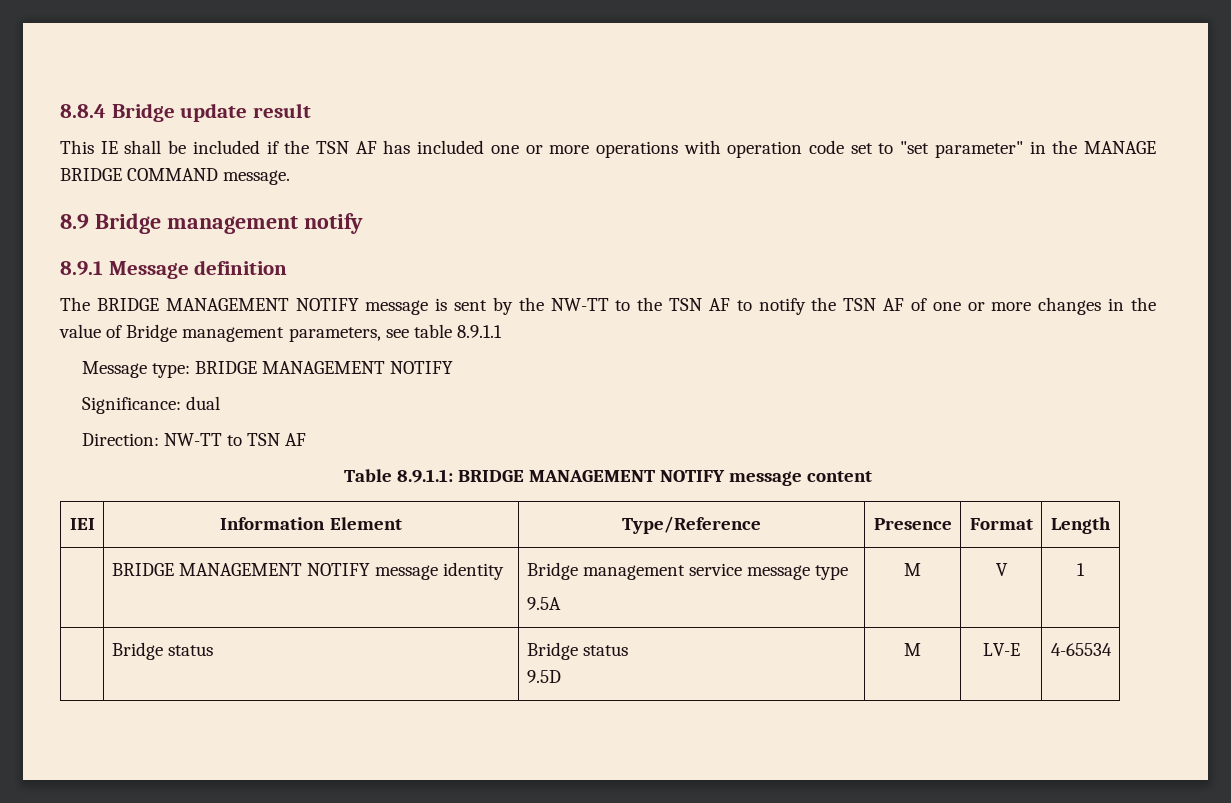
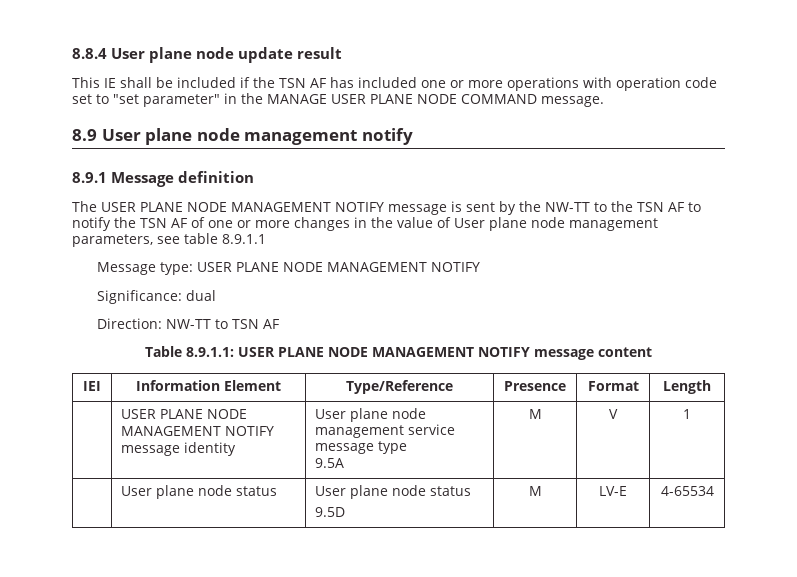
- 8.8.4 Bridge update result
+ 8.8.4 User plane node update result
- This IE shall be included if the TSN AF has included one or more operations with operation code set to "set parameter" in the MANAGE BRIDGE COMMAND message.
+ This IE shall be included if the TSN AF has included one or more operations with operation code set to "set parameter" in the MANAGE USER PLANE NODE COMMAND message.
- 8.9 Bridge management notify
+ 8.9 User plane node management notify
- The BRIDGE MANAGEMENT NOTIFY message is sent by the NW-TT to the TSN AF to notify the TSN AF of one or more changes in the value of Bridge management parameters, see table 8.9.1.1
+ The USER PLANE NODE MANAGEMENT NOTIFY message is sent by the NW-TT to the TSN AF to notify the TSN AF of one or more changes in the value of User plane node management parameters, see table 8.9.1.1
- Message type: BRIDGE MANAGEMENT NOTIFY
+ Message type: USER PLANE NODE MANAGEMENT NOTIFY
- Table 8.9.1.1: BRIDGE MANAGEMENT NOTIFY message content
+ Table 8.9.1.1: USER PLANE NODE MANAGEMENT NOTIFY message content
- | BRIDGE MANAGEMENT NOTIFY message identity | Bridge management service message type
+ | USER PLANE NODE MANAGEMENT NOTIFY message identity | User plane node management service message type
- | Bridge status | Bridge status
+ | User plane node status | User plane node status

